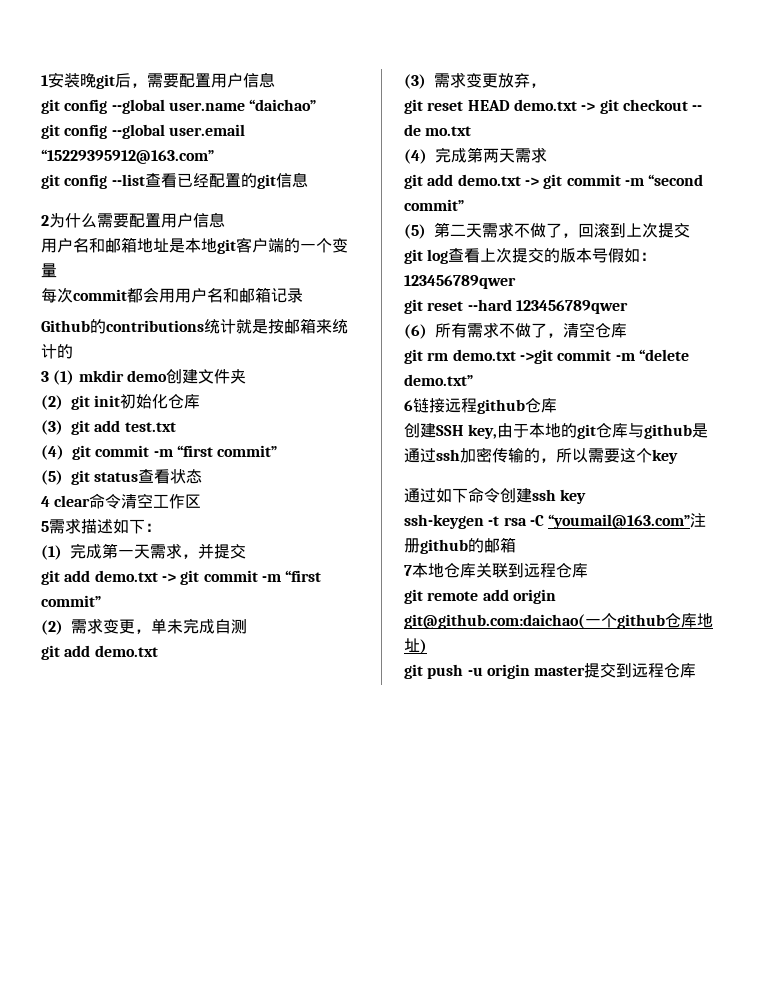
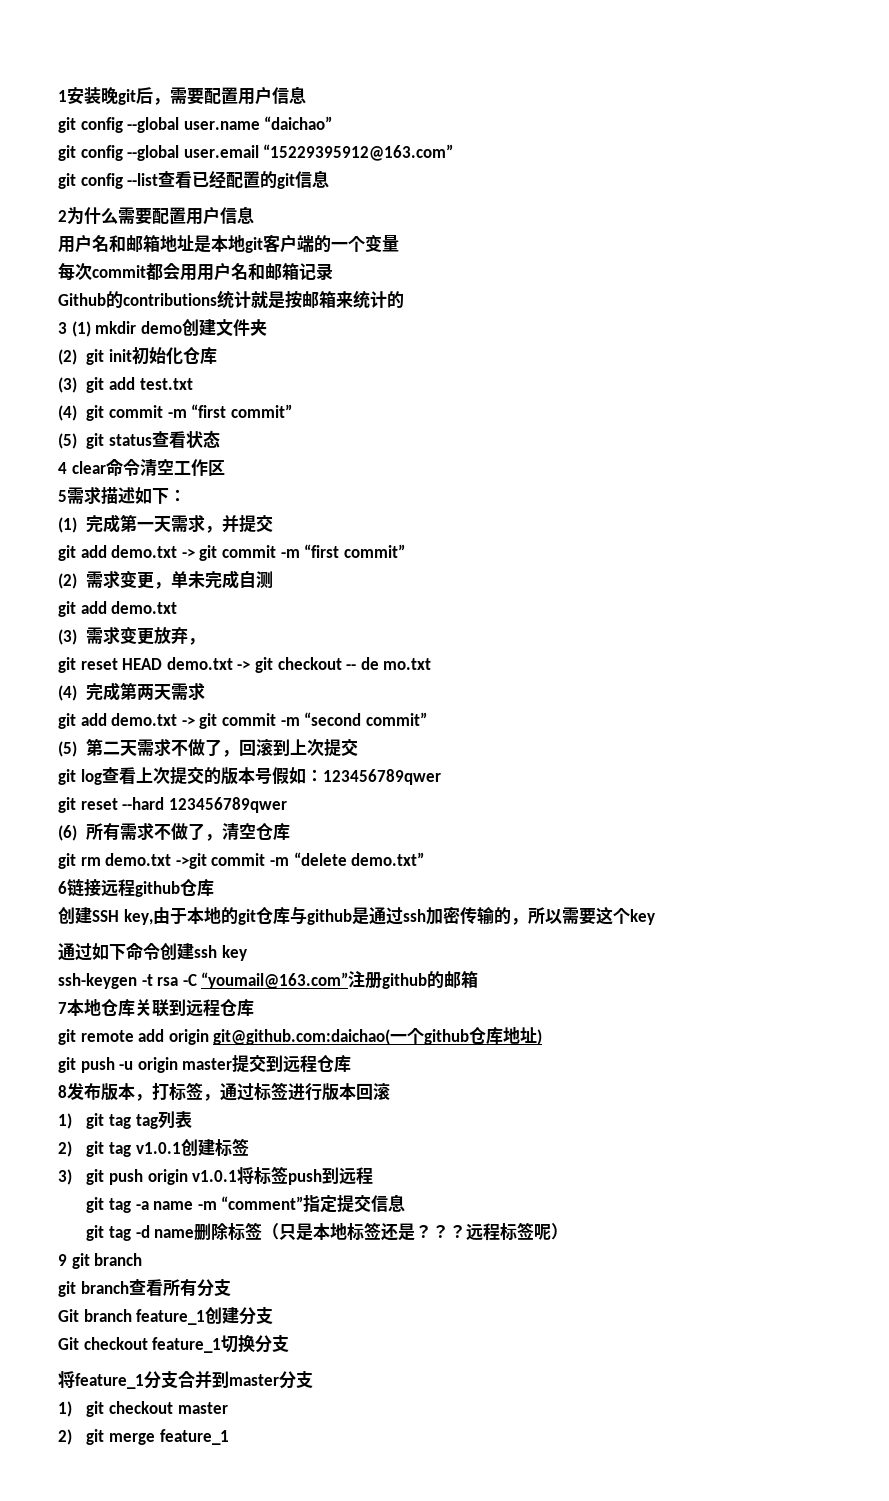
+ 8发布版本，打标签，通过标签进行版本回滚
+ 1) git tag tag列表
+ 2) git tag v1.0.1创建标签
+ 3) git push origin v1.0.1将标签push到远程
+ git tag -a name -m “comment”指定提交信息
+ git tag -d name删除标签（只是本地标签还是？？？远程标签呢）
+ 9 git branch
+ git branch查看所有分支
+ Git branch feature_1创建分支
+ Git checkout feature_1切换分支
+ 将feature_1分支合并到master分支
+ 1) git checkout master
+ 2) git merge feature_1

